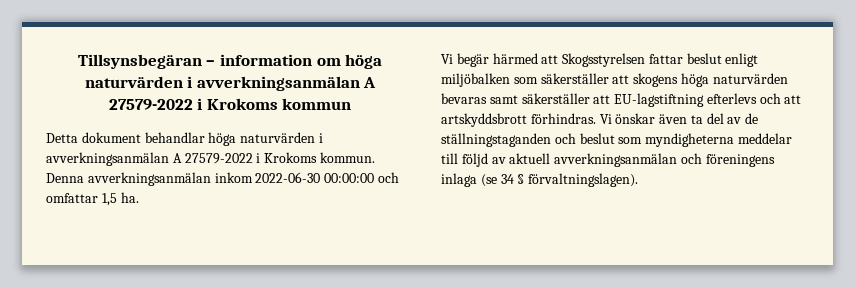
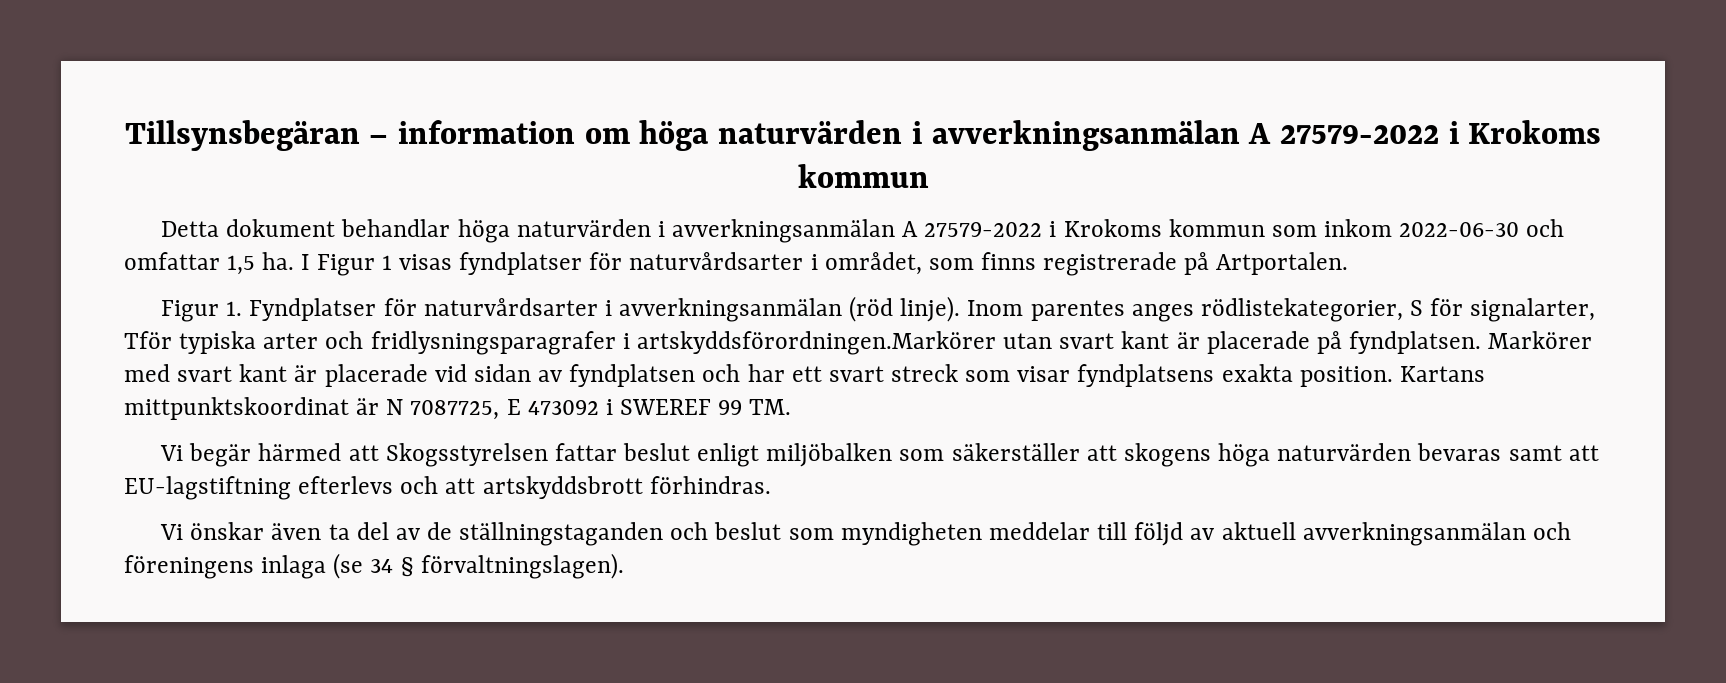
- Detta dokument behandlar höga naturvärden i avverkningsanmälan A 27579-2022 i Krokoms kommun. Denna avverkningsanmälan inkom 2022-06-30 00:00:00 och omfattar 1,5 ha.
+ Detta dokument behandlar höga naturvärden i avverkningsanmälan A 27579-2022 i Krokoms kommun som inkom 2022-06-30 och omfattar 1,5 ha. I Figur 1 visas fyndplatser för naturvårdsarter i området, som finns registrerade på Artportalen.
+ Figur 1. Fyndplatser för naturvårdsarter i avverkningsanmälan (röd linje). Inom parentes anges rödlistekategorier, S för signalarter, Tför typiska arter och fridlysningsparagrafer i artskyddsförordningen.Markörer utan svart kant är placerade på fyndplatsen. Markörer med svart kant är placerade vid sidan av fyndplatsen och har ett svart streck som visar fyndplatsens exakta position. Kartans mittpunktskoordinat är N 7087725, E 473092 i SWEREF 99 TM.
- Vi begär härmed att Skogsstyrelsen fattar beslut enligt miljöbalken som säkerställer att skogens höga naturvärden bevaras samt säkerställer att EU-lagstiftning efterlevs och att artskyddsbrott förhindras. Vi önskar även ta del av de ställningstaganden och beslut som myndigheterna meddelar till följd av aktuell avverkningsanmälan och föreningens inlaga (se 34 § förvaltningslagen).
+ Vi begär härmed att Skogsstyrelsen fattar beslut enligt miljöbalken som säkerställer att skogens höga naturvärden bevaras samt att EU-lagstiftning efterlevs och att artskyddsbrott förhindras.
+ Vi önskar även ta del av de ställningstaganden och beslut som myndigheten meddelar till följd av aktuell avverkningsanmälan och föreningens inlaga (se 34 § förvaltningslagen).

